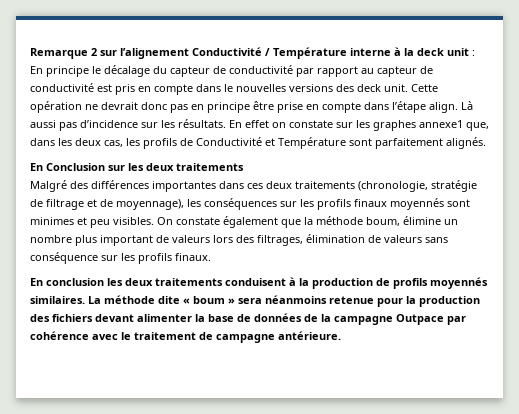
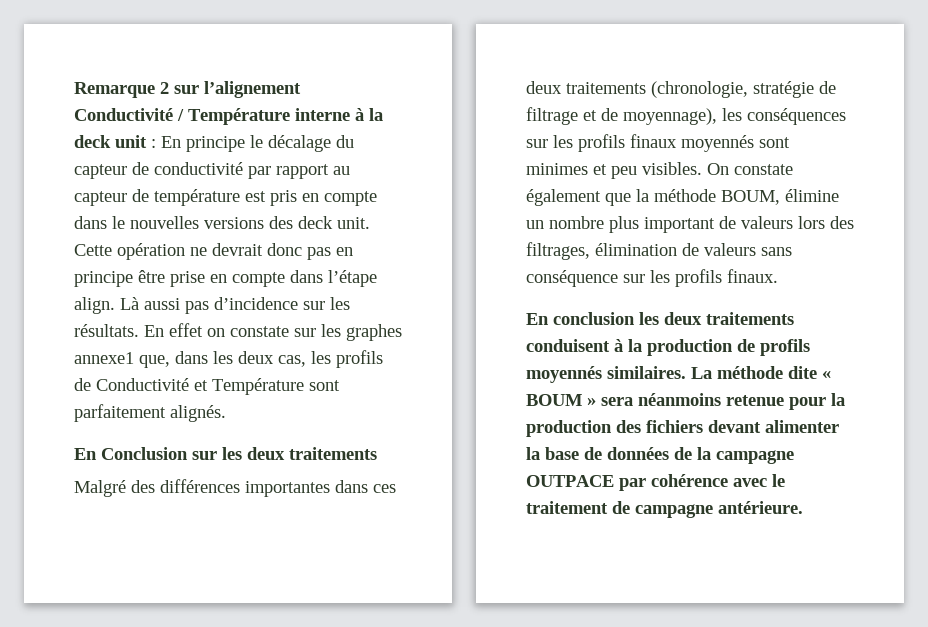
- Remarque 2 sur l’alignement Conductivité / Température interne à la deck unit : En principe le décalage du capteur de conductivité par rapport au capteur de conductivité est pris en compte dans le nouvelles versions des deck unit.
+ Remarque 2 sur l’alignement Conductivité / Température interne à la deck unit : En principe le décalage du capteur de conductivité par rapport au capteur de température est pris en compte dans le nouvelles versions des deck unit.
- On constate également que la méthode boum, élimine un nombre plus important de valeurs lors des filtrages, élimination de valeurs sans conséquence sur les profils finaux.
+ On constate également que la méthode BOUM, élimine un nombre plus important de valeurs lors des filtrages, élimination de valeurs sans conséquence sur les profils finaux.
- La méthode dite « boum » sera néanmoins retenue pour la production des fichiers devant alimenter la base de données de la campagne Outpace par cohérence avec le traitement de campagne antérieure.
+ La méthode dite « BOUM » sera néanmoins retenue pour la production des fichiers devant alimenter la base de données de la campagne OUTPACE par cohérence avec le traitement de campagne antérieure.

